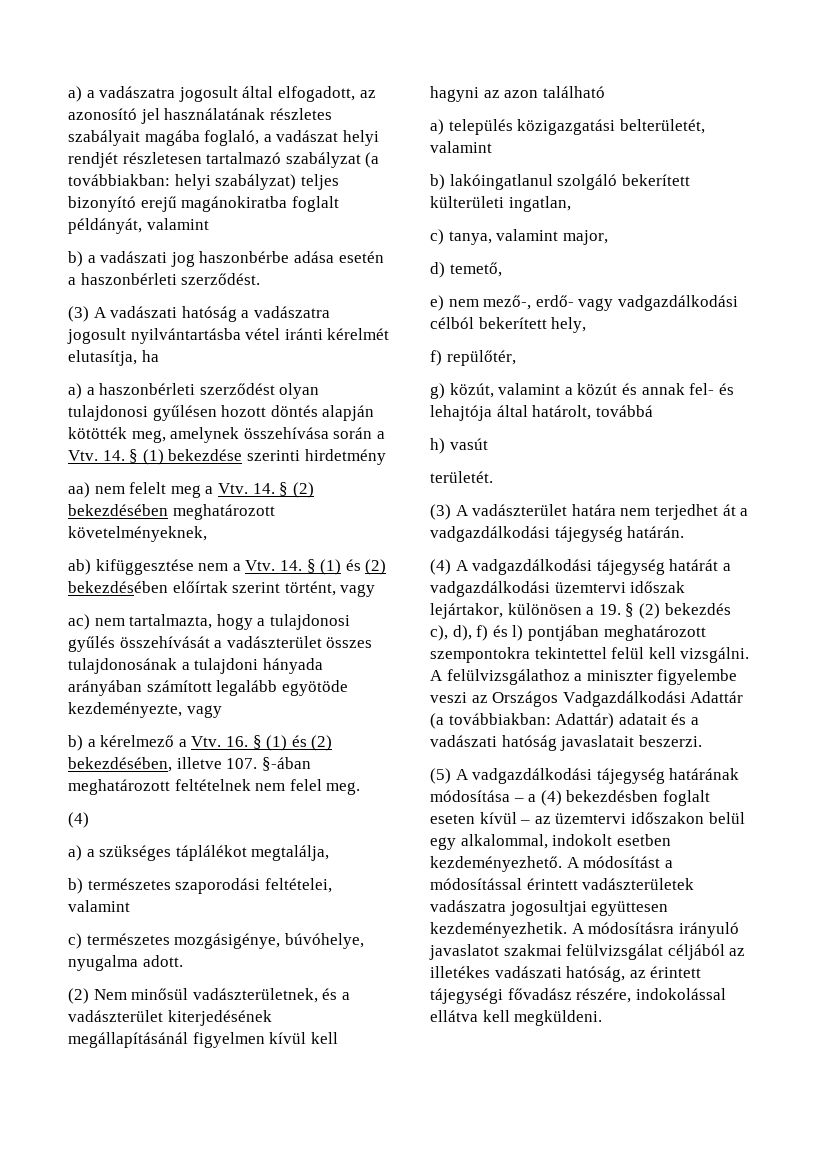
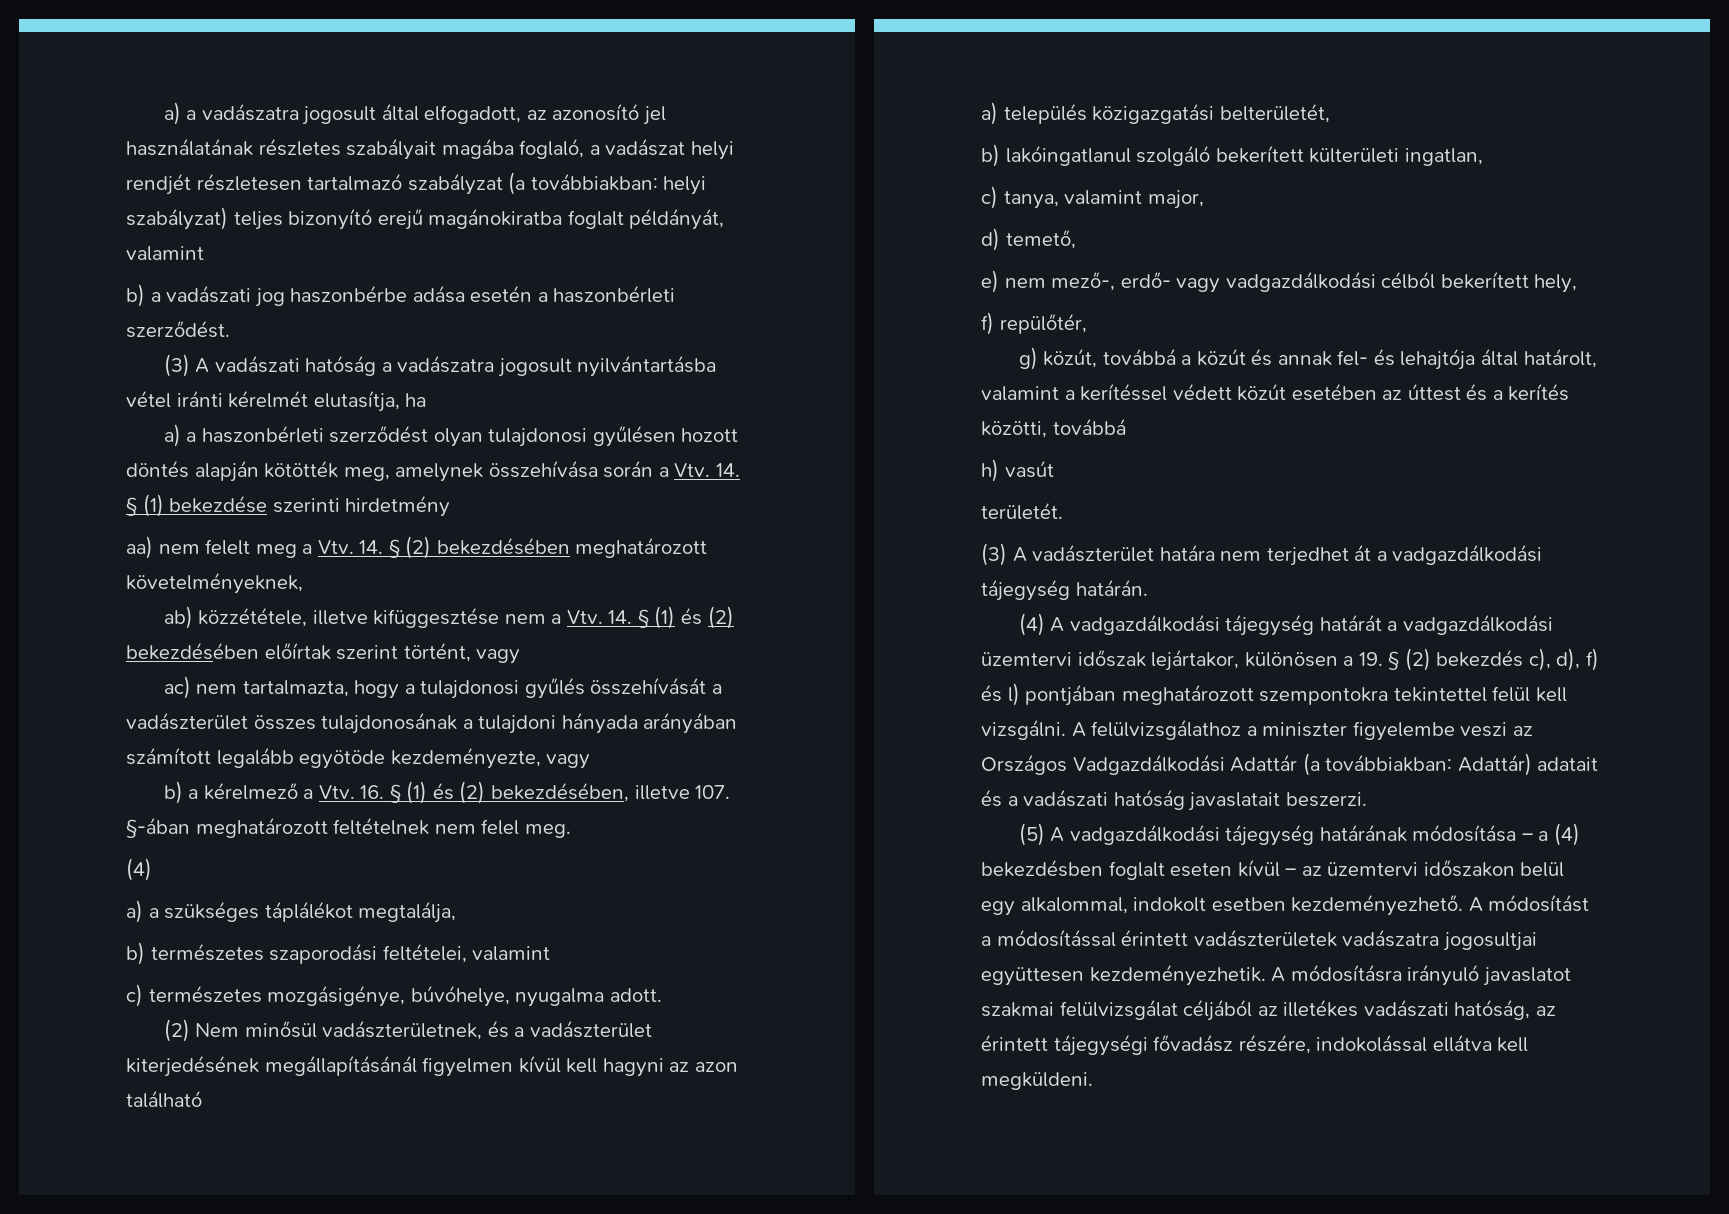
- ab) kifüggesztése nem a Vtv. 14. § (1) és (2) bekezdésében előírtak szerint történt, vagy
+ ab) közzététele, illetve kifüggesztése nem a Vtv. 14. § (1) és (2) bekezdésében előírtak szerint történt, vagy
- a) település közigazgatási belterületét, valamint
+ a) település közigazgatási belterületét,
- g) közút, valamint a közút és annak fel- és lehajtója által határolt, továbbá
+ g) közút, továbbá a közút és annak fel- és lehajtója által határolt, valamint a kerítéssel védett közút esetében az úttest és a kerítés közötti, továbbá

